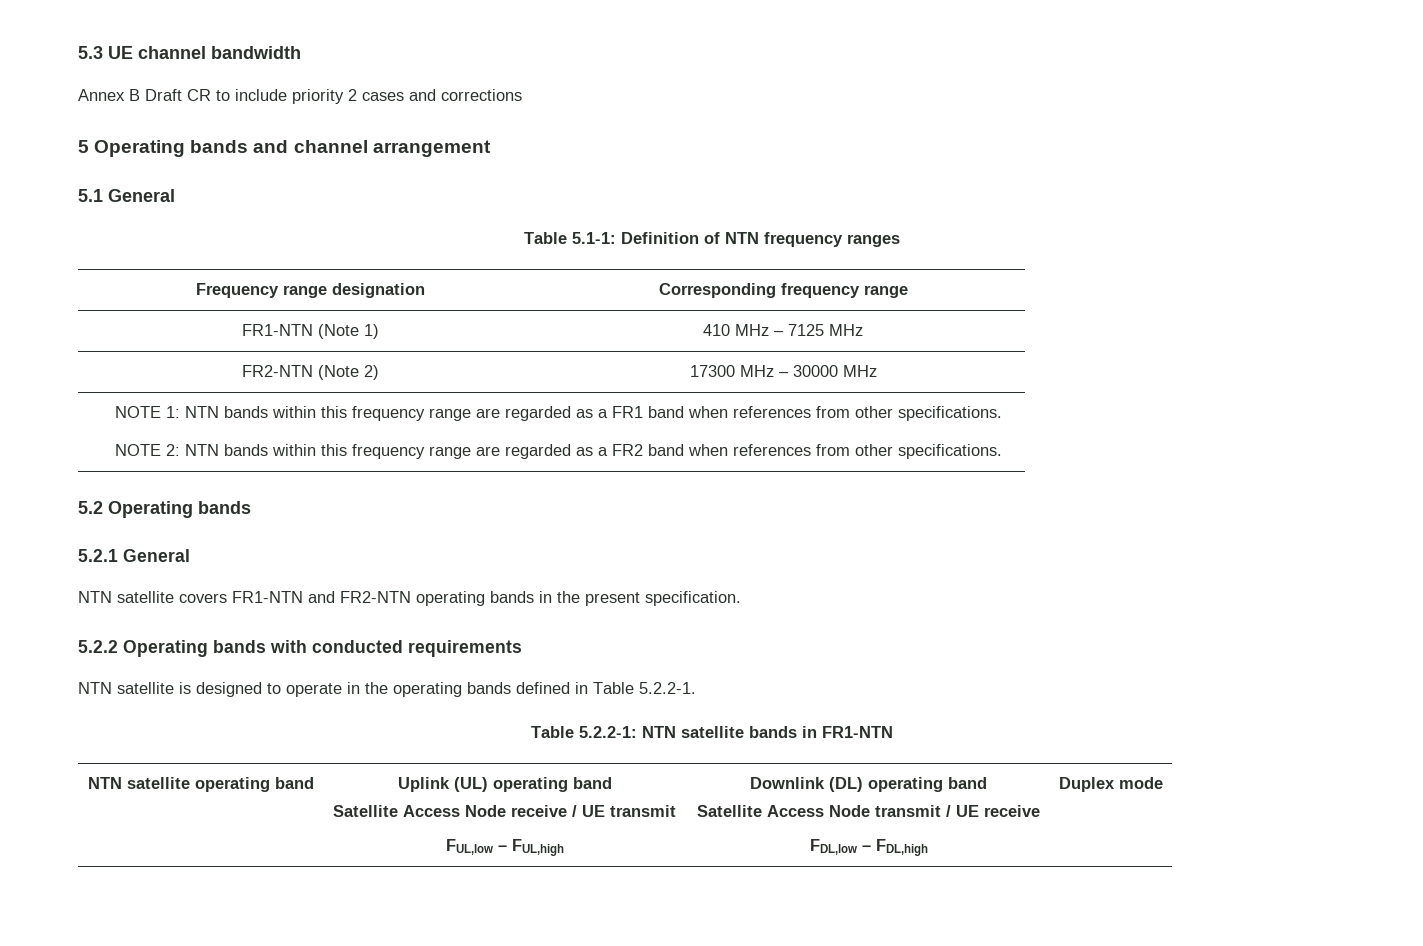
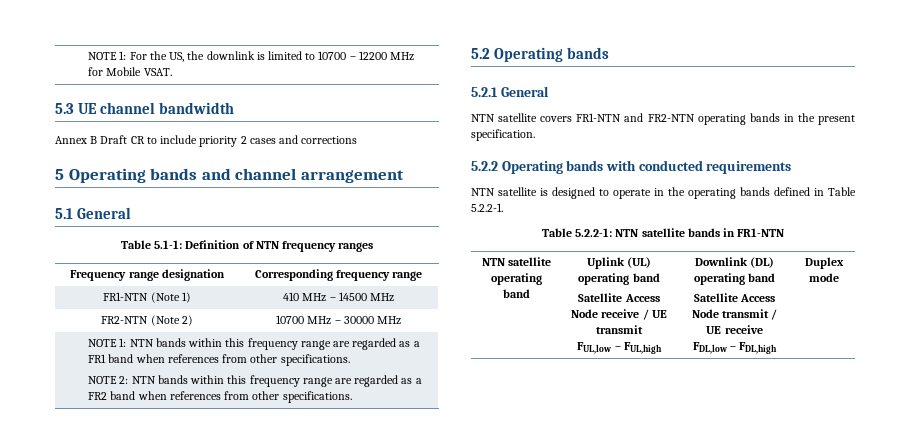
+ NOTE 1: For the US, the downlink is limited to 10700 – 12200 MHz for Mobile VSAT.
- FR1-NTN (Note 1) | 410 MHz – 7125 MHz
+ FR1-NTN (Note 1) | 410 MHz – 14500 MHz
- FR2-NTN (Note 2) | 17300 MHz – 30000 MHz
+ FR2-NTN (Note 2) | 10700 MHz – 30000 MHz

